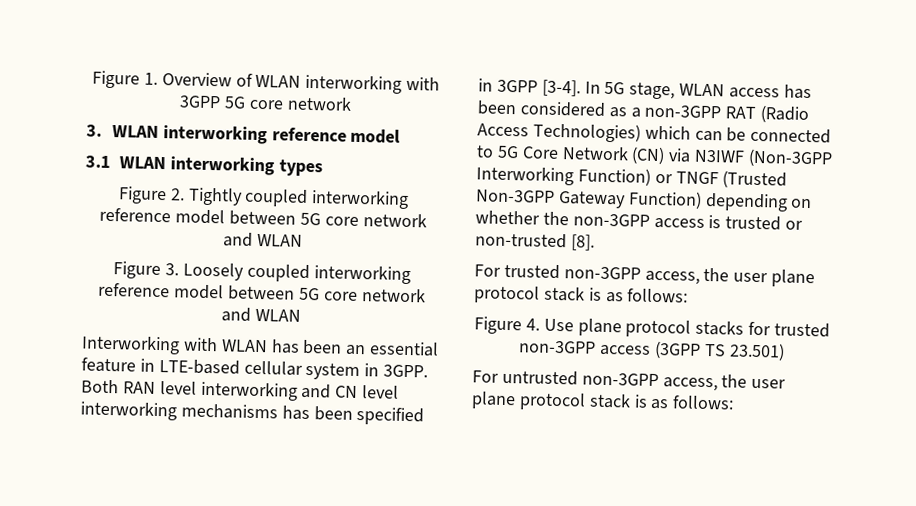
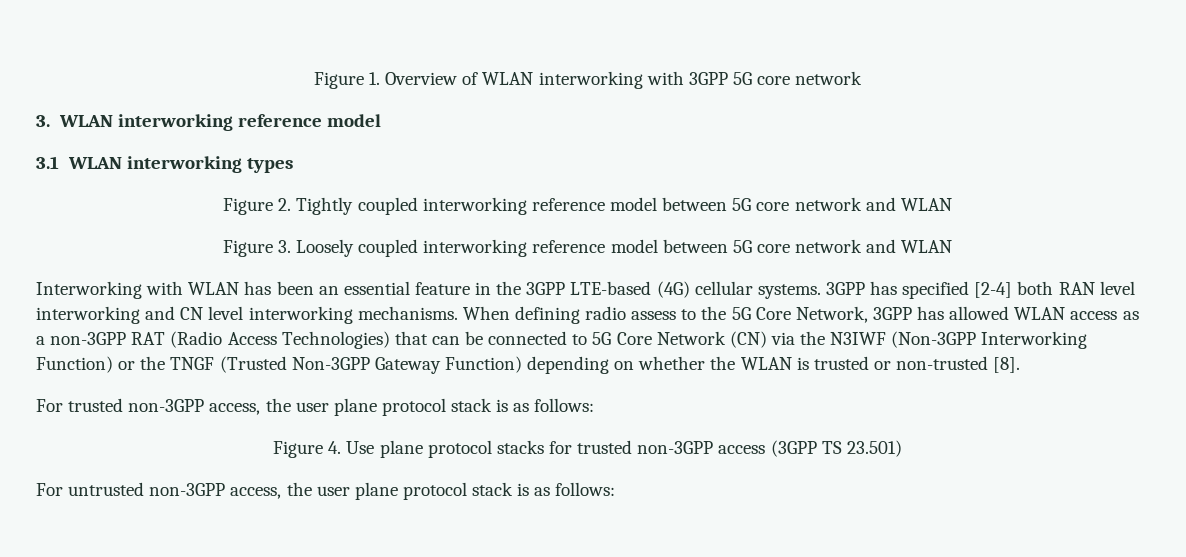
- Interworking with WLAN has been an essential feature in LTE-based cellular system in 3GPP. Both RAN level interworking and CN level interworking mechanisms has been specified in 3GPP [3-4]. In 5G stage, WLAN access has been considered as a non-3GPP RAT (Radio Access Technologies) which can be connected to 5G Core Network (CN) via N3IWF (Non-3GPP Interworking Function) or TNGF (Trusted Non-3GPP Gateway Function) depending on whether the non-3GPP access is trusted or non-trusted [8].
+ Interworking with WLAN has been an essential feature in the 3GPP LTE-based (4G) cellular systems. 3GPP has specified [2-4] both RAN level interworking and CN level interworking mechanisms. When defining radio assess to the 5G Core Network, 3GPP has allowed WLAN access as a non-3GPP RAT (Radio Access Technologies) that can be connected to 5G Core Network (CN) via the N3IWF (Non-3GPP Interworking Function) or the TNGF (Trusted Non-3GPP Gateway Function) depending on whether the WLAN is trusted or non-trusted [8].

